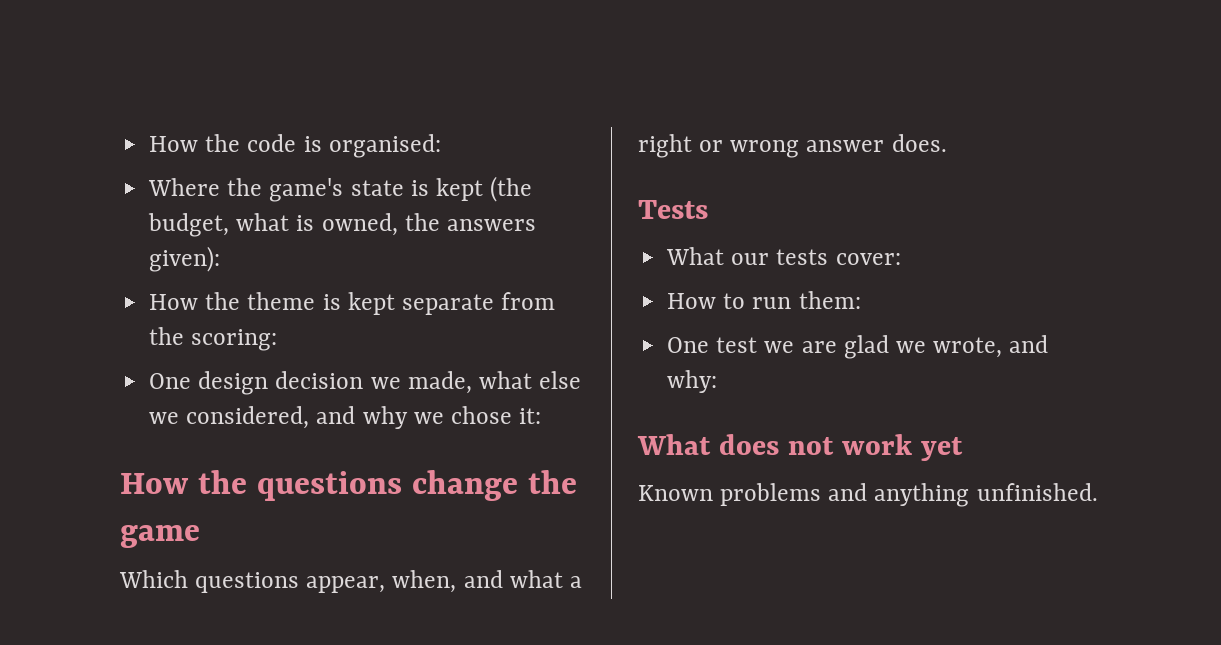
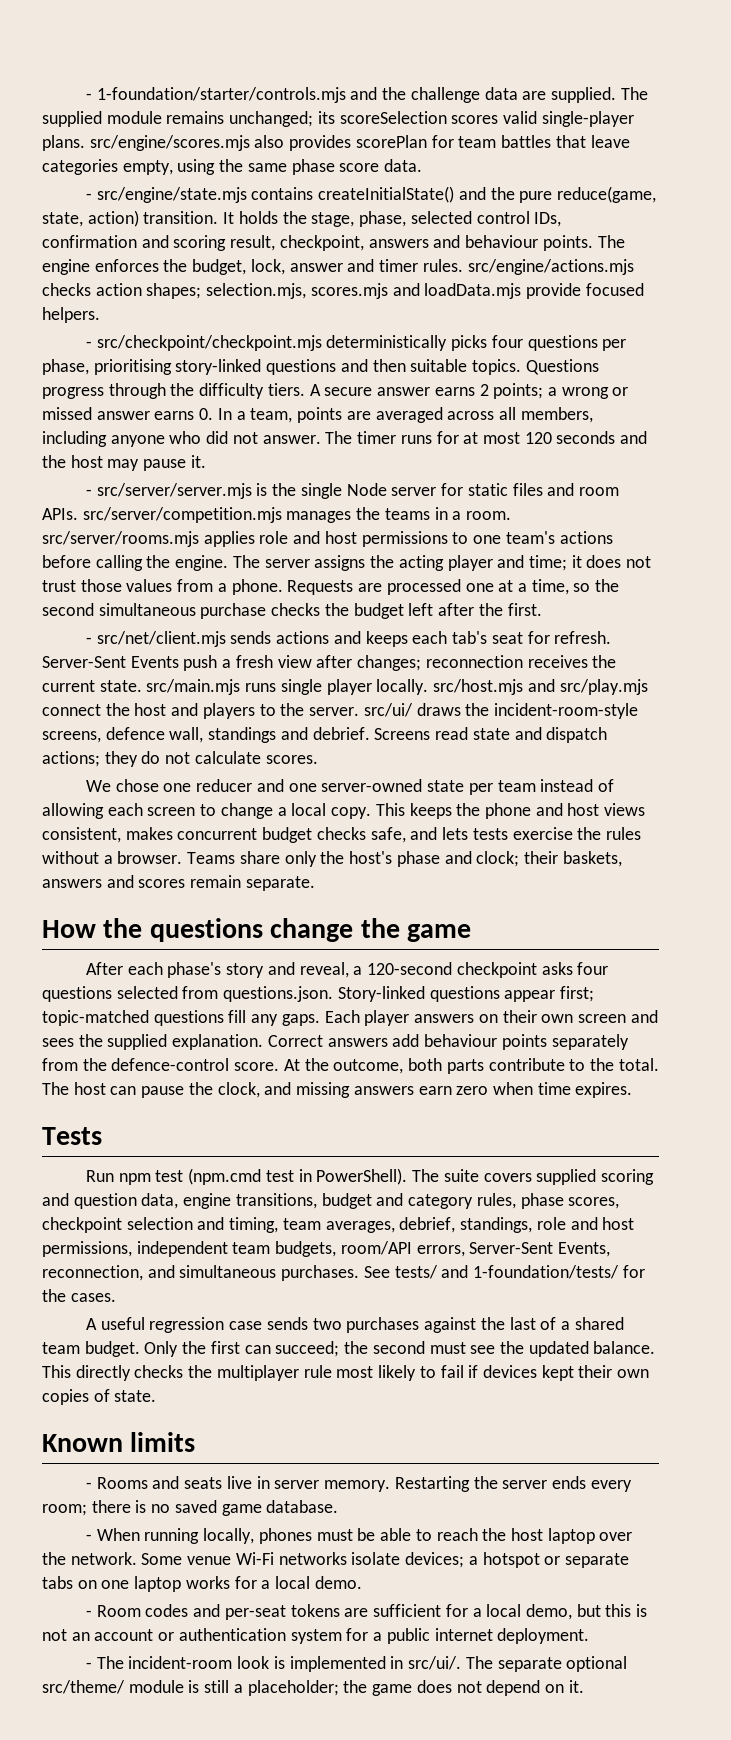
- How the code is organised:
- Where the game's state is kept (the budget, what is owned, the answers given):
- How the theme is kept separate from the scoring:
- One design decision we made, what else we considered, and why we chose it:
+ - 1-foundation/starter/controls.mjs and the challenge data are supplied. The supplied module remains unchanged; its scoreSelection scores valid single-player plans. src/engine/scores.mjs also provides scorePlan for team battles that leave categories empty, using the same phase score data.
+ - src/engine/state.mjs contains createInitialState() and the pure reduce(game, state, action) transition. It holds the stage, phase, selected control IDs, confirmation and scoring result, checkpoint, answers and behaviour points. The engine enforces the budget, lock, answer and timer rules. src/engine/actions.mjs checks action shapes; selection.mjs, scores.mjs and loadData.mjs provide focused helpers.
+ - src/checkpoint/checkpoint.mjs deterministically picks four questions per phase, prioritising story-linked questions and then suitable topics. Questions progress through the difficulty tiers. A secure answer earns 2 points; a wrong or missed answer earns 0. In a team, points are averaged across all members, including anyone who did not answer. The timer runs for at most 120 seconds and the host may pause it.
+ - src/server/server.mjs is the single Node server for static files and room APIs. src/server/competition.mjs manages the teams in a room. src/server/rooms.mjs applies role and host permissions to one team's actions before calling the engine. The server assigns the acting player and time; it does not trust those values from a phone. Requests are processed one at a time, so the second simultaneous purchase checks the budget left after the first.
+ - src/net/client.mjs sends actions and keeps each tab's seat for refresh. Server-Sent Events push a fresh view after changes; reconnection receives the current state. src/main.mjs runs single player locally. src/host.mjs and src/play.mjs connect the host and players to the server. src/ui/ draws the incident-room-style screens, defence wall, standings and debrief. Screens read state and dispatch actions; they do not calculate scores.
+ We chose one reducer and one server-owned state per team instead of allowing each screen to change a local copy. This keeps the phone and host views consistent, makes concurrent budget checks safe, and lets tests exercise the rules without a browser. Teams share only the host's phase and clock; their baskets, answers and scores remain separate.
- Which questions appear, when, and what a right or wrong answer does.
+ After each phase's story and reveal, a 120-second checkpoint asks four questions selected from questions.json. Story-linked questions appear first; topic-matched questions fill any gaps. Each player answers on their own screen and sees the supplied explanation. Correct answers add behaviour points separately from the defence-control score. At the outcome, both parts contribute to the total. The host can pause the clock, and missing answers earn zero when time expires.
  Tests
- What our tests cover:
- How to run them:
- One test we are glad we wrote, and why:
- What does not work yet
- Known problems and anything unfinished.
+ Run npm test (npm.cmd test in PowerShell). The suite covers supplied scoring and question data, engine transitions, budget and category rules, phase scores, checkpoint selection and timing, team averages, debrief, standings, role and host permissions, independent team budgets, room/API errors, Server-Sent Events, reconnection, and simultaneous purchases. See tests/ and 1-foundation/tests/ for the cases.
+ A useful regression case sends two purchases against the last of a shared team budget. Only the first can succeed; the second must see the updated balance. This directly checks the multiplayer rule most likely to fail if devices kept their own copies of state.
+ Known limits
+ - Rooms and seats live in server memory. Restarting the server ends every room; there is no saved game database.
+ - When running locally, phones must be able to reach the host laptop over the network. Some venue Wi-Fi networks isolate devices; a hotspot or separate tabs on one laptop works for a local demo.
+ - Room codes and per-seat tokens are sufficient for a local demo, but this is not an account or authentication system for a public internet deployment.
+ - The incident-room look is implemented in src/ui/. The separate optional src/theme/ module is still a placeholder; the game does not depend on it.

